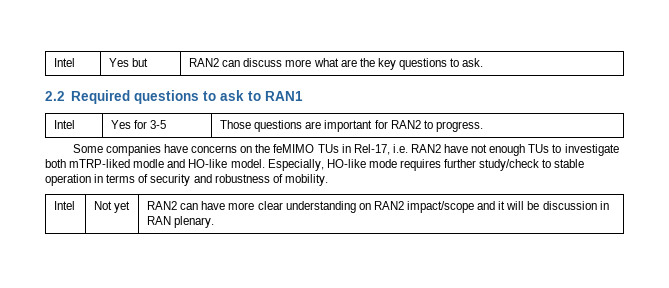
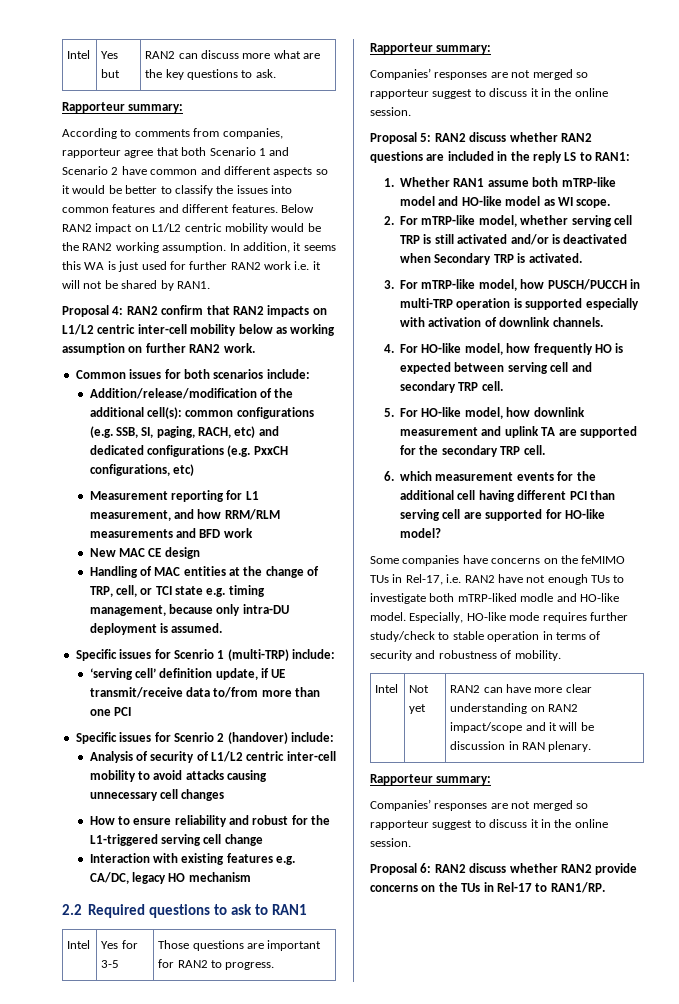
  Intel | Yes but | RAN2 can discuss more what are the key questions to ask.
+ Rapporteur summary:
+ According to comments from companies, rapporteur agree that both Scenario 1 and Scenario 2 have common and different aspects so it would be better to classify the issues into common features and different features. Below RAN2 impact on L1/L2 centric mobility would be the RAN2 working assumption. In addition, it seems this WA is just used for further RAN2 work i.e. it will not be shared by RAN1.
+ Proposal 4: RAN2 confirm that RAN2 impacts on L1/L2 centric inter-cell mobility below as working assumption on further RAN2 work.
+ Common issues for both scenarios include:
+ Addition/release/modification of the additional cell(s): common configurations (e.g. SSB, SI, paging, RACH, etc) and dedicated configurations (e.g. PxxCH configurations, etc)
+ Measurement reporting for L1 measurement, and how RRM/RLM measurements and BFD work
+ New MAC CE design
+ Handling of MAC entities at the change of TRP, cell, or TCI state e.g. timing management, because only intra-DU deployment is assumed.
+ Specific issues for Scenrio 1 (multi-TRP) include:
+ ‘serving cell’ definition update, if UE transmit/receive data to/from more than one PCI
+ Specific issues for Scenrio 2 (handover) include:
+ Analysis of security of L1/L2 centric inter-cell mobility to avoid attacks causing unnecessary cell changes
+ How to ensure reliability and robust for the L1-triggered serving cell change
+ Interaction with existing features e.g. CA/DC, legacy HO mechanism
  Intel | Yes for 3-5 | Those questions are important for RAN2 to progress.
+ Rapporteur summary:
+ Companies’ responses are not merged so rapporteur suggest to discuss it in the online session.
+ Proposal 5: RAN2 discuss whether RAN2 questions are included in the reply LS to RAN1:
+ 1. Whether RAN1 assume both mTRP-like model and HO-like model as WI scope.
+ 2. For mTRP-like model, whether serving cell TRP is still activated and/or is deactivated when Secondary TRP is activated.
+ 3. For mTRP-like model, how PUSCH/PUCCH in multi-TRP operation is supported especially with activation of downlink channels.
+ 4. For HO-like model, how frequently HO is expected between serving cell and secondary TRP cell.
+ 5. For HO-like model, how downlink measurement and uplink TA are supported for the secondary TRP cell.
+ 6. which measurement events for the additional cell having different PCI than serving cell are supported for HO-like model?
  Intel | Not yet | RAN2 can have more clear understanding on RAN2 impact/scope and it will be discussion in RAN plenary.
+ Rapporteur summary:
+ Companies’ responses are not merged so rapporteur suggest to discuss it in the online session.
+ Proposal 6: RAN2 discuss whether RAN2 provide concerns on the TUs in Rel-17 to RAN1/RP.

